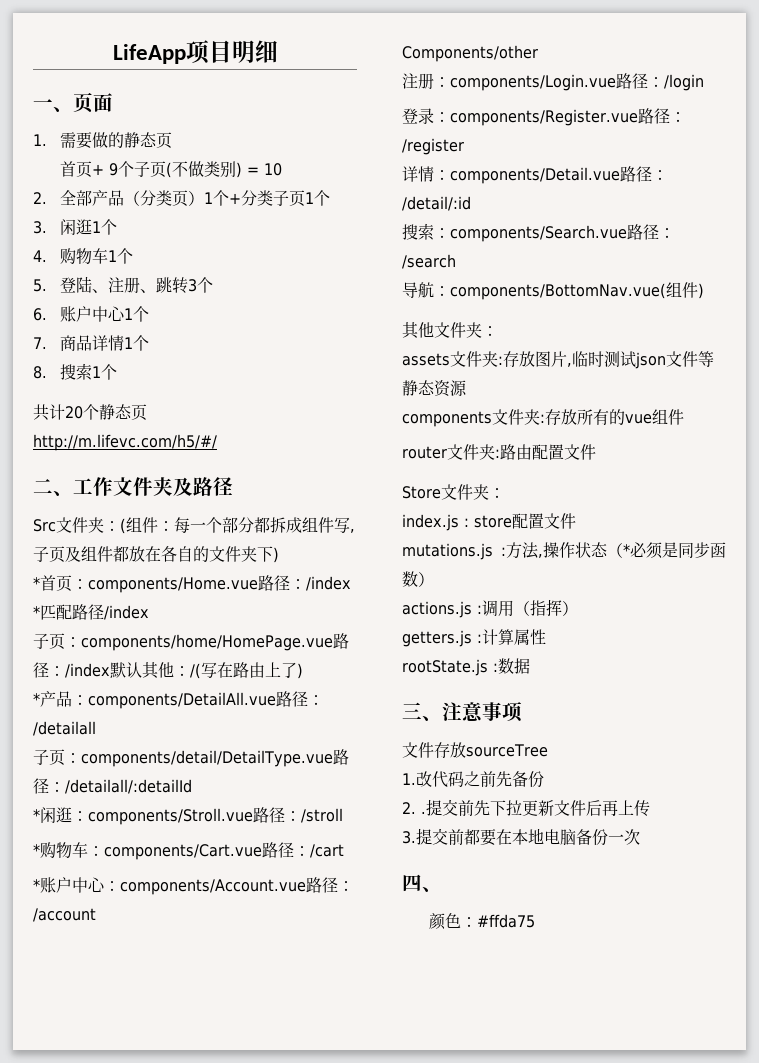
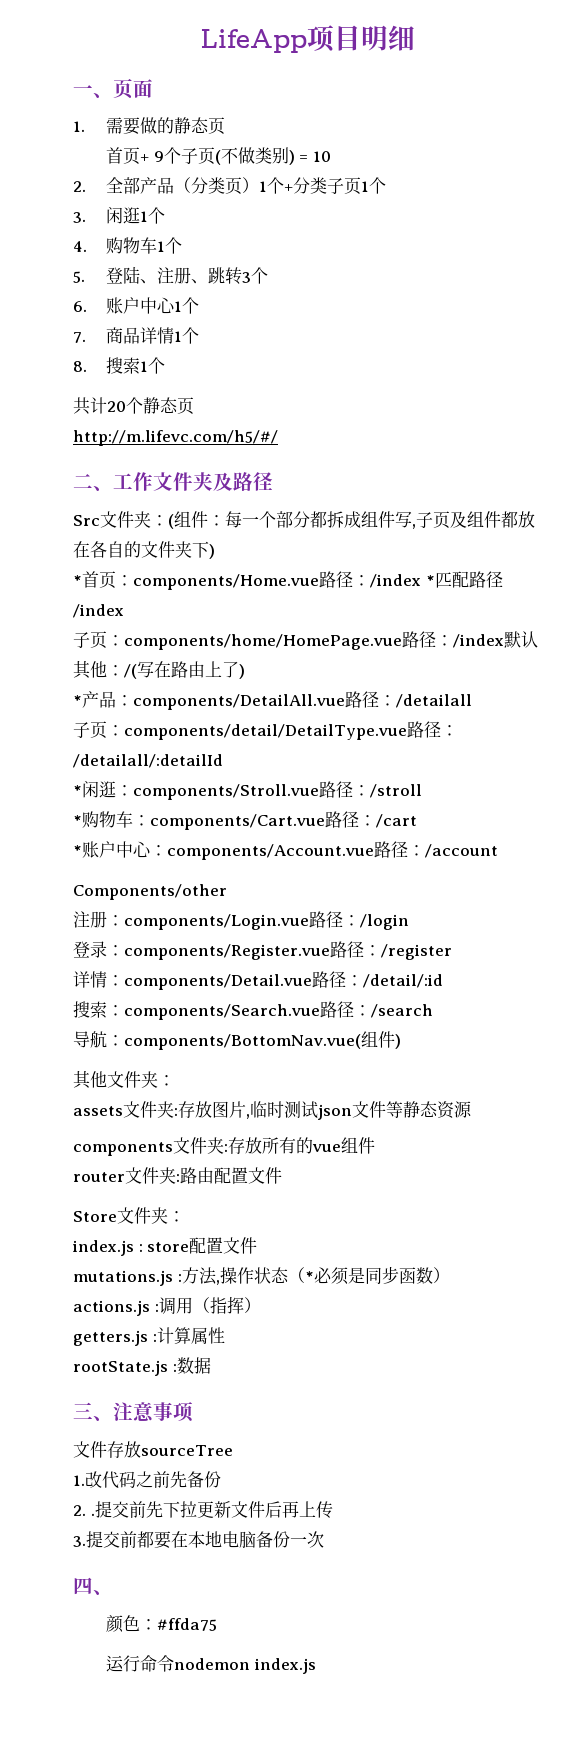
+ 运行命令nodemon index.js

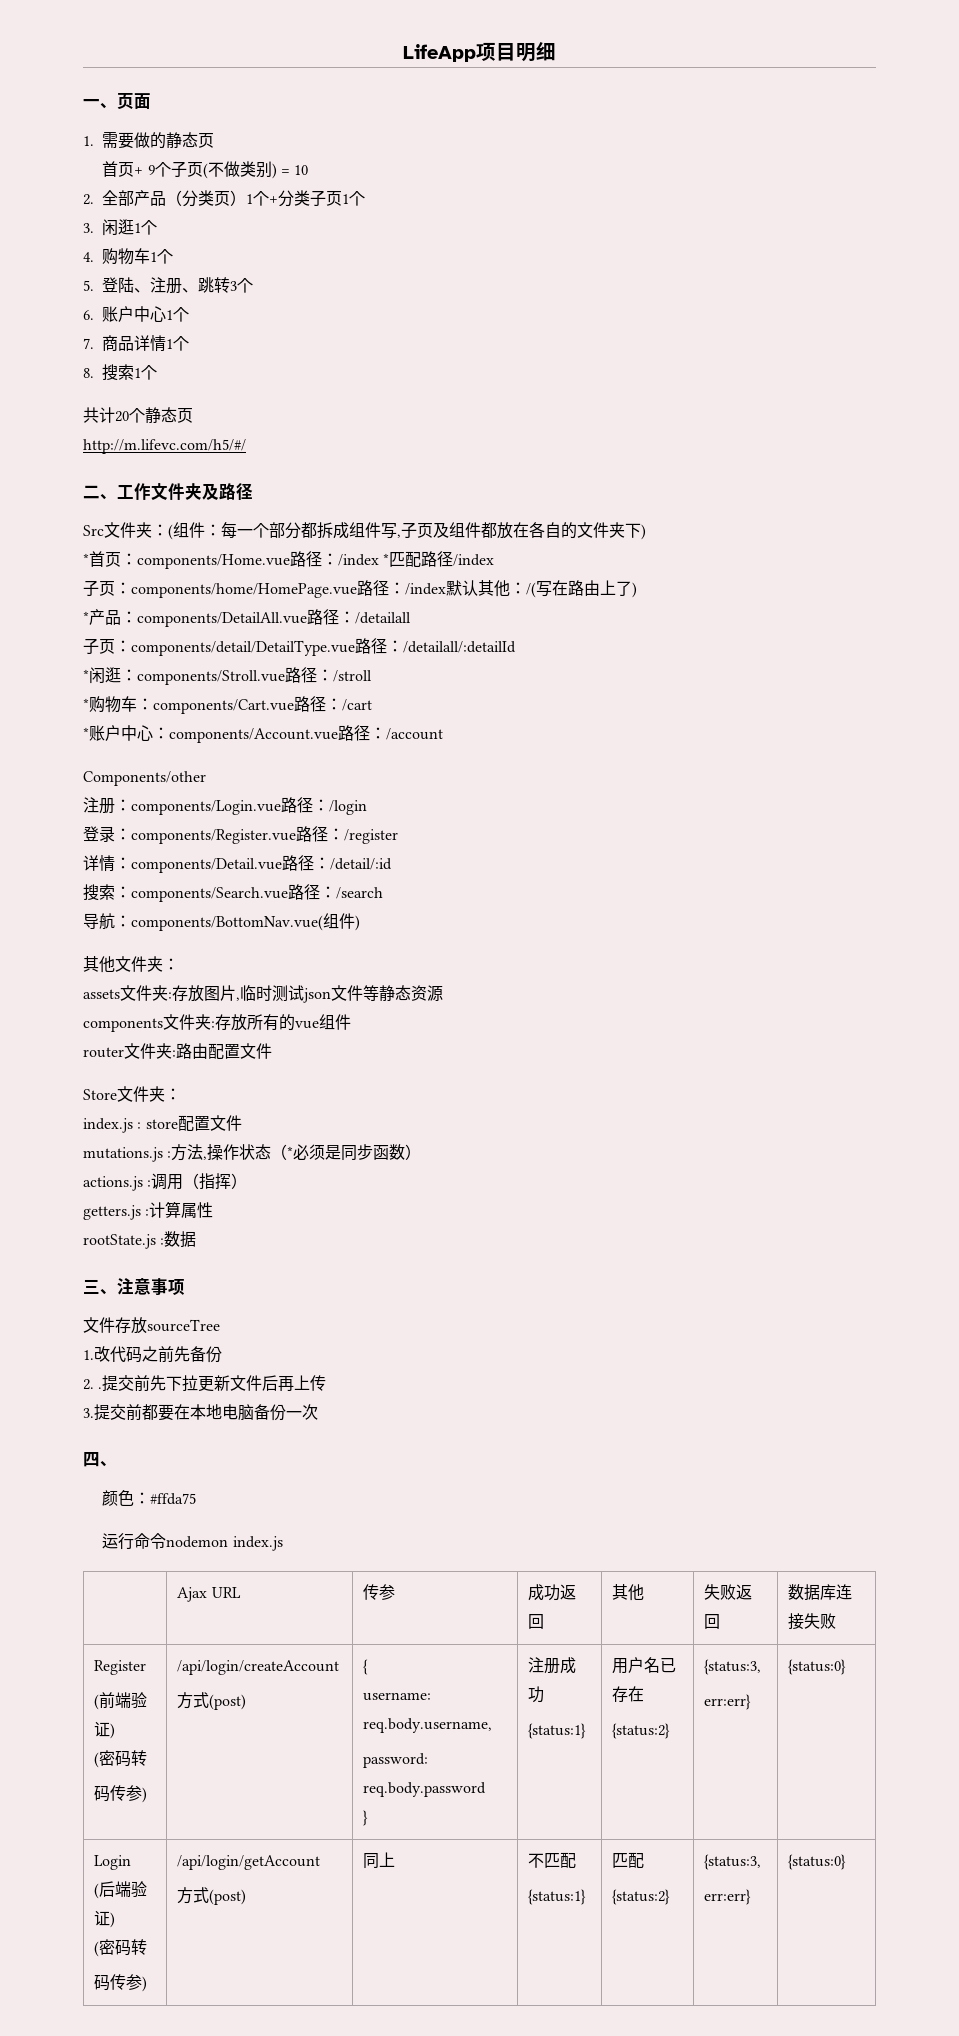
+ | Ajax URL | 传参 | 成功返回 | 其他 | 失败返回 | 数据库连接失败
+ Register
+ (前端验证)
+ (密码转
+ 码传参) | /api/login/createAccount
+ 方式(post) | {
+ username: req.body.username,
+ password: req.body.password
+ } | 注册成功
+ {status:1} | 用户名已存在
+ {status:2} | {status:3,
+ err:err} | {status:0}
+ Login
+ (后端验证)
+ (密码转
+ 码传参) | /api/login/getAccount
+ 方式(post) | 同上 | 不匹配
+ {status:1} | 匹配
+ {status:2} | {status:3,
+ err:err} | {status:0}

